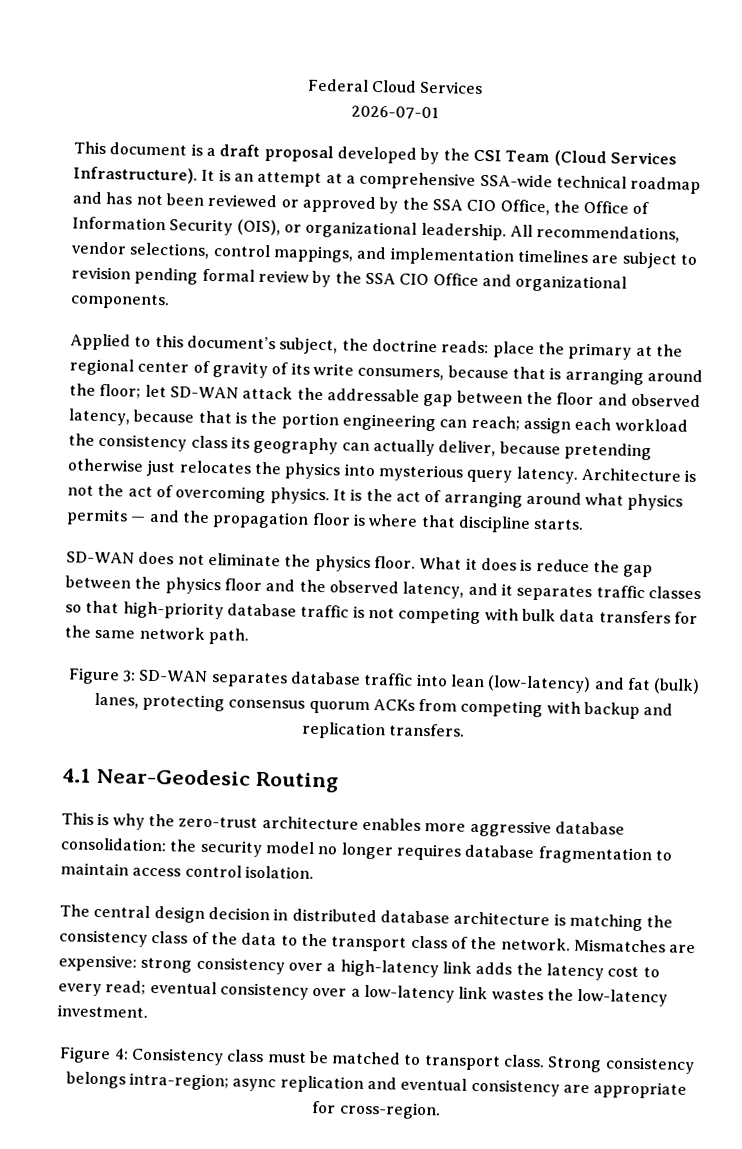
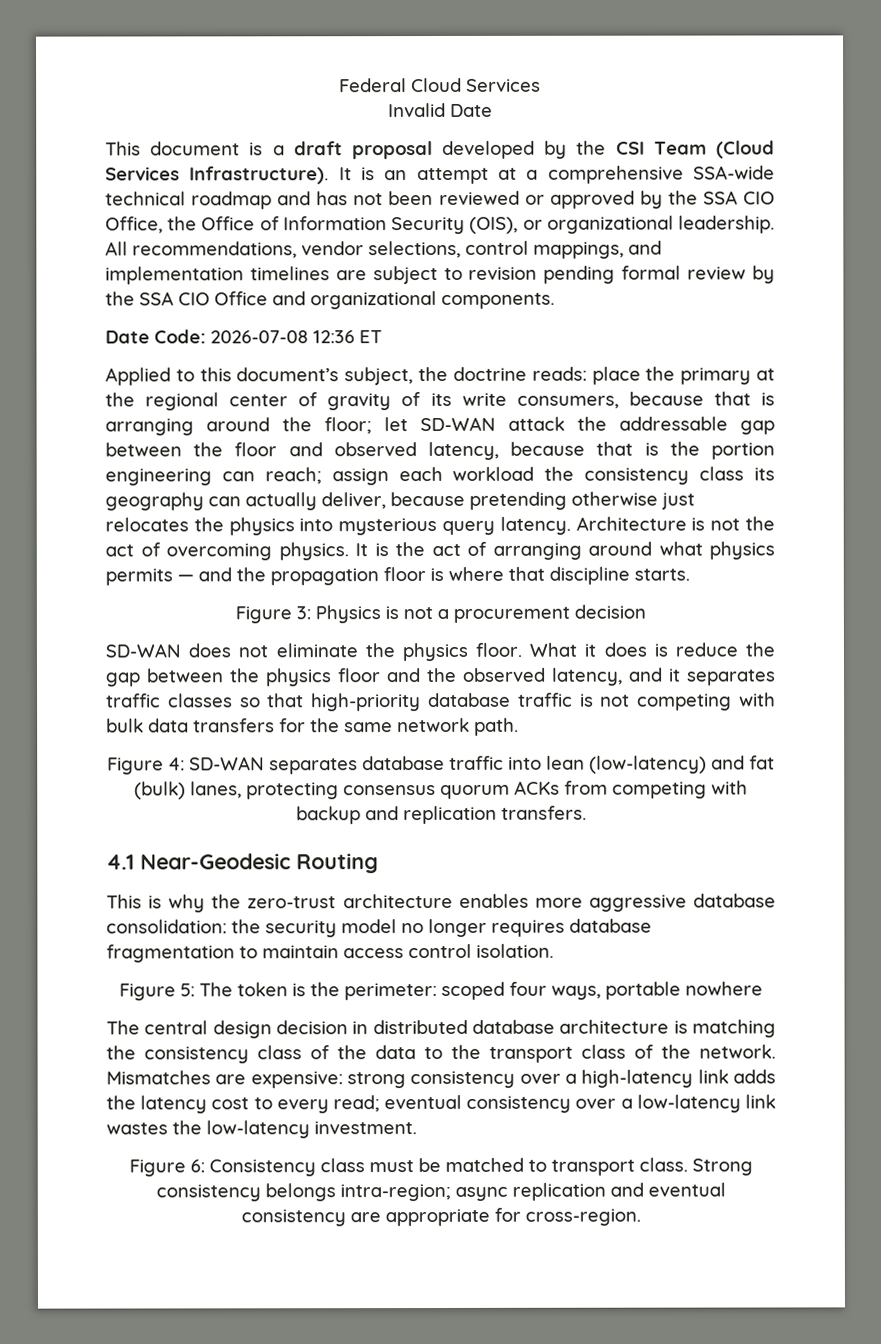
- 2026-07-01
+ Invalid Date
+ Date Code: 2026-07-08 12:36 ET
+ Figure 3: Physics is not a procurement decision
- Figure 3: SD-WAN separates database traffic into lean (low-latency) and fat (bulk) lanes, protecting consensus quorum ACKs from competing with backup and replication transfers.
+ Figure 4: SD-WAN separates database traffic into lean (low-latency) and fat (bulk) lanes, protecting consensus quorum ACKs from competing with backup and replication transfers.
+ Figure 5: The token is the perimeter: scoped four ways, portable nowhere
- Figure 4: Consistency class must be matched to transport class.
+ Figure 6: Consistency class must be matched to transport class.

